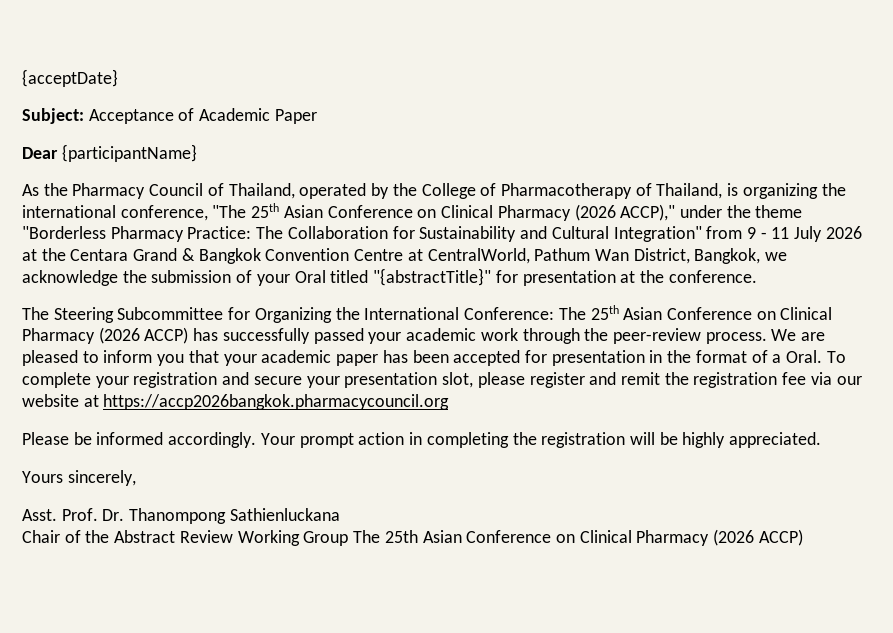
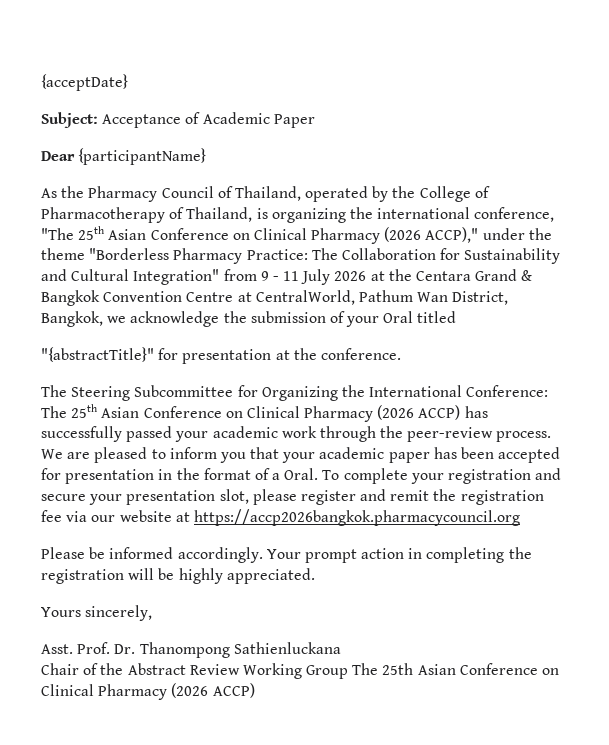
- The Collaboration for Sustainability and Cultural Integration" from 9 - 11 July 2026 at the Centara Grand & Bangkok Convention Centre at CentralWorld, Pathum Wan District, Bangkok, we acknowledge the submission of your Oral titled "{abstractTitle}" for presentation at the conference.
+ The Collaboration for Sustainability and Cultural Integration" from 9 - 11 July 2026 at the Centara Grand & Bangkok Convention Centre at CentralWorld, Pathum Wan District, Bangkok, we acknowledge the submission of your Oral titled
+ "{abstractTitle}" for presentation at the conference.

